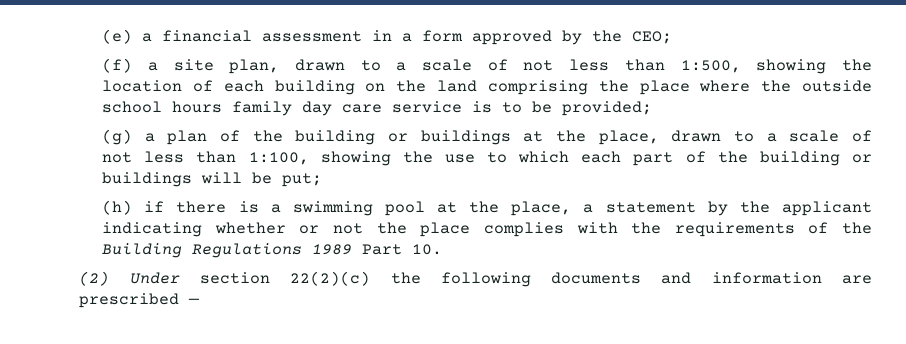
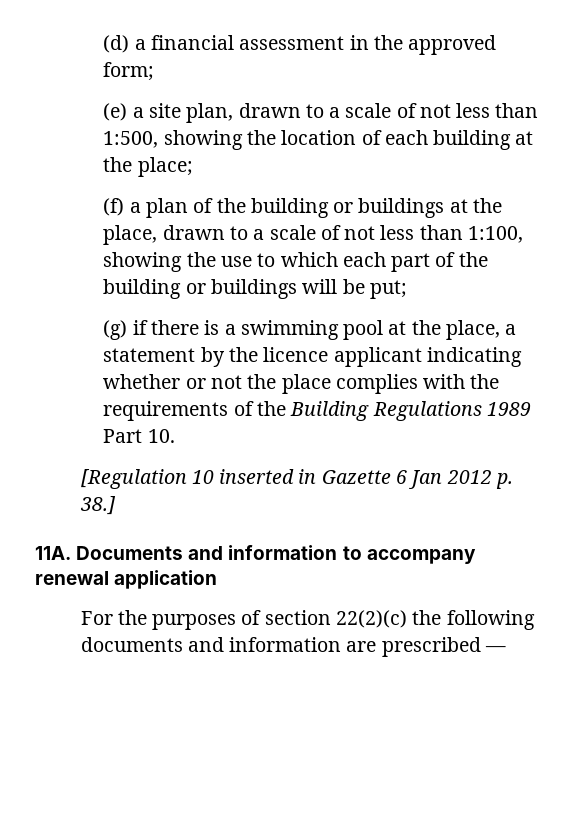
- (e) a financial assessment in a form approved by the CEO;
- (f) a site plan, drawn to a scale of not less than 1:500, showing the location of each building on the land comprising the place where the outside school hours family day care service is to be provided;
- (g) a plan of the building or buildings at the place, drawn to a scale of not less than 1:100, showing the use to which each part of the building or buildings will be put;
+ (d) a financial assessment in the approved form;
+ (e) a site plan, drawn to a scale of not less than 1:500, showing the location of each building at the place;
+ (f) a plan of the building or buildings at the place, drawn to a scale of not less than 1:100, showing the use to which each part of the building or buildings will be put;
- (h) if there is a swimming pool at the place, a statement by the applicant indicating whether or not the place complies with the requirements of the Building Regulations 1989 Part 10.
+ (g) if there is a swimming pool at the place, a statement by the licence applicant indicating whether or not the place complies with the requirements of the Building Regulations 1989 Part 10.
- (2) Under section 22(2)(c) the following documents and information are prescribed —
+ [Regulation 10 inserted in Gazette 6 Jan 2012 p. 38.]
+ 11A. Documents and information to accompany renewal application
+ For the purposes of section 22(2)(c) the following documents and information are prescribed —

